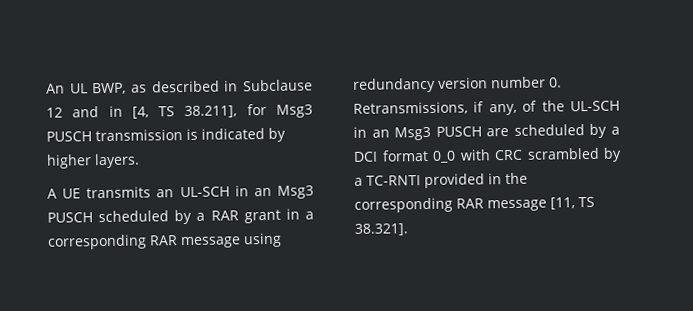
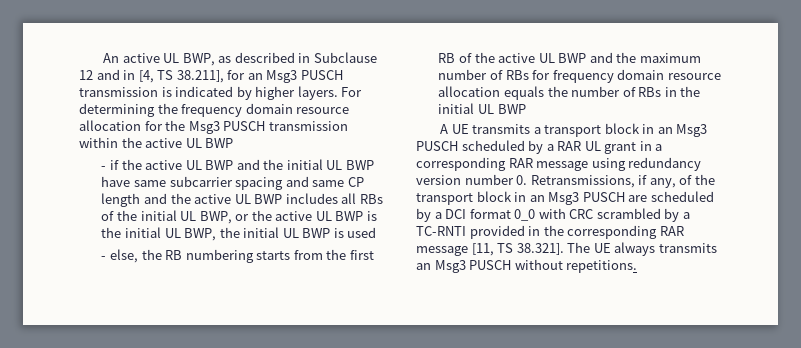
- An UL BWP, as described in Subclause 12 and in [4, TS 38.211], for Msg3 PUSCH transmission is indicated by higher layers.
+ An active UL BWP, as described in Subclause 12 and in [4, TS 38.211], for an Msg3 PUSCH transmission is indicated by higher layers. For determining the frequency domain resource allocation for the Msg3 PUSCH transmission within the active UL BWP
+ - if the active UL BWP and the initial UL BWP have same subcarrier spacing and same CP length and the active UL BWP includes all RBs of the initial UL BWP, or the active UL BWP is the initial UL BWP, the initial UL BWP is used
+ - else, the RB numbering starts from the first RB of the active UL BWP and the maximum number of RBs for frequency domain resource allocation equals the number of RBs in the initial UL BWP
- A UE transmits an UL-SCH in an Msg3 PUSCH scheduled by a RAR grant in a corresponding RAR message using redundancy version number 0. Retransmissions, if any, of the UL-SCH in an Msg3 PUSCH are scheduled by a DCI format 0_0 with CRC scrambled by a TC-RNTI provided in the corresponding RAR message [11, TS 38.321].
+ A UE transmits a transport block in an Msg3 PUSCH scheduled by a RAR UL grant in a corresponding RAR message using redundancy version number 0. Retransmissions, if any, of the transport block in an Msg3 PUSCH are scheduled by a DCI format 0_0 with CRC scrambled by a TC-RNTI provided in the corresponding RAR message [11, TS 38.321]. The UE always transmits an Msg3 PUSCH without repetitions.

